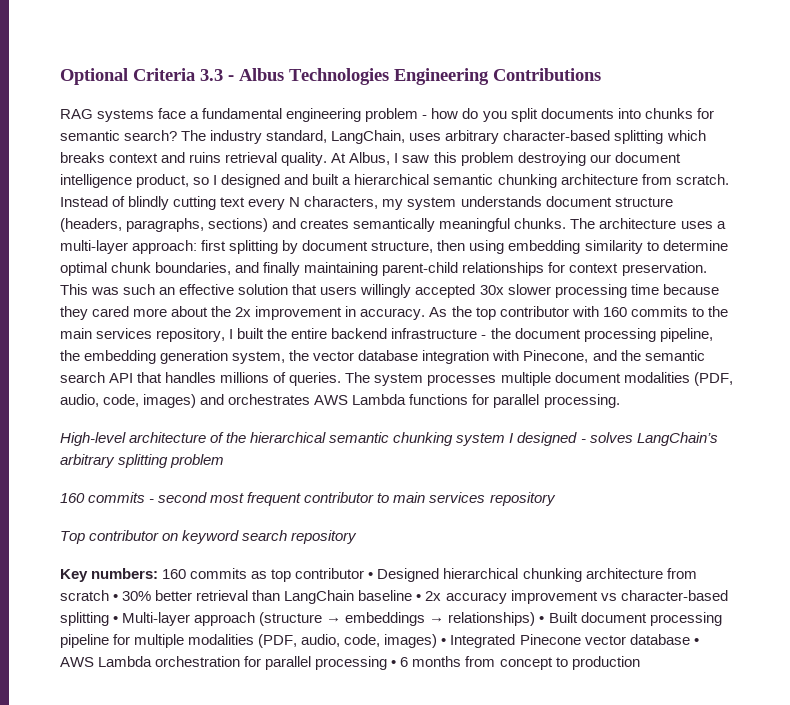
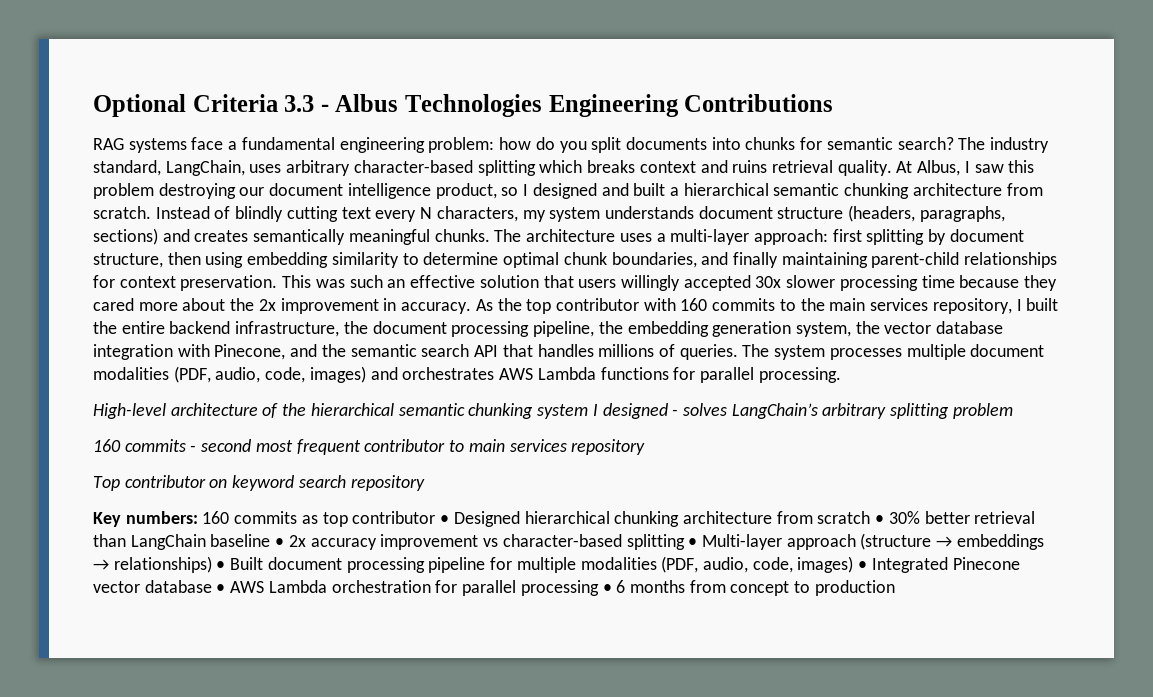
- RAG systems face a fundamental engineering problem - how do you split documents into chunks for semantic search?
+ RAG systems face a fundamental engineering problem: how do you split documents into chunks for semantic search?
- As the top contributor with 160 commits to the main services repository, I built the entire backend infrastructure - the document processing pipeline, the embedding generation system, the vector database integration with Pinecone, and the semantic search API that handles millions of queries.
+ As the top contributor with 160 commits to the main services repository, I built the entire backend infrastructure, the document processing pipeline, the embedding generation system, the vector database integration with Pinecone, and the semantic search API that handles millions of queries.

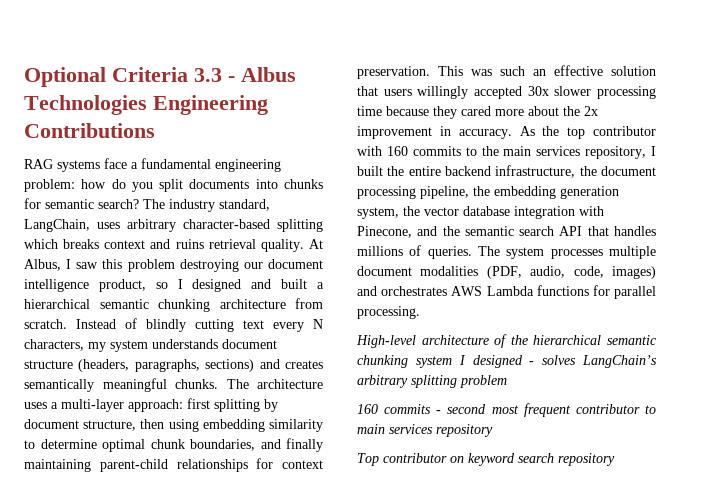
- Key numbers: 160 commits as top contributor • Designed hierarchical chunking architecture from scratch • 30% better retrieval than LangChain baseline • 2x accuracy improvement vs character-based splitting • Multi-layer approach (structure → embeddings → relationships) • Built document processing pipeline for multiple modalities (PDF, audio, code, images) • Integrated Pinecone vector database • AWS Lambda orchestration for parallel processing • 6 months from concept to production

